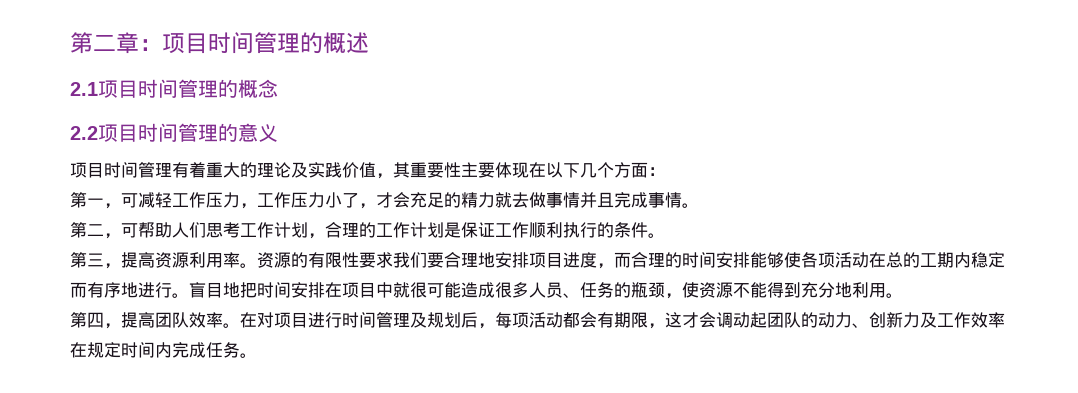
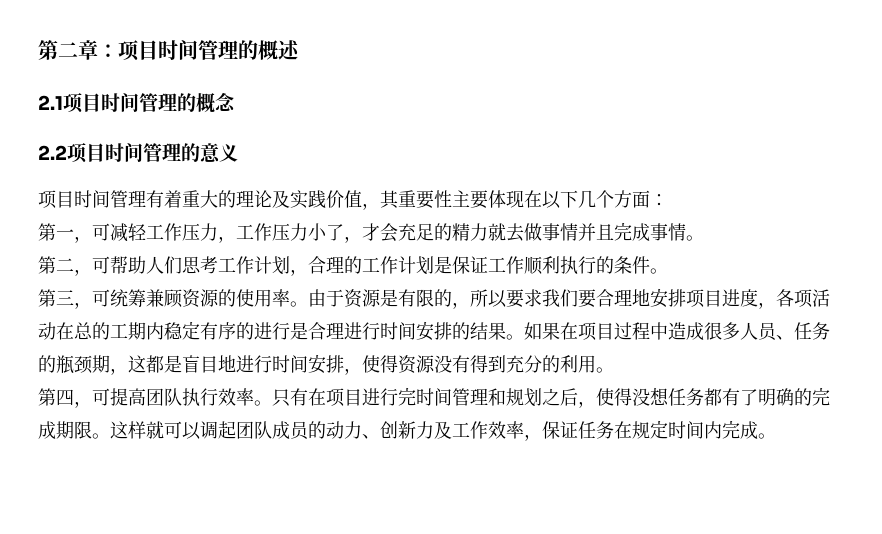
- 第三，提高资源利用率。资源的有限性要求我们要合理地安排项目进度，而合理的时间安排能够使各项活动在总的工期内稳定而有序地进行。盲目地把时间安排在项目中就很可能造成很多人员、任务的瓶颈，使资源不能得到充分地利用。
+ 第三，可统筹兼顾资源的使用率。由于资源是有限的，所以要求我们要合理地安排项目进度，各项活动在总的工期内稳定有序的进行是合理进行时间安排的结果。如果在项目过程中造成很多人员、任务的瓶颈期，这都是盲目地进行时间安排，使得资源没有得到充分的利用。
- 第四，提高团队效率。在对项目进行时间管理及规划后，每项活动都会有期限，这才会调动起团队的动力、创新力及工作效率在规定时间内完成任务。
+ 第四，可提高团队执行效率。只有在项目进行完时间管理和规划之后，使得没想任务都有了明确的完成期限。这样就可以调起团队成员的动力、创新力及工作效率，保证任务在规定时间内完成。

